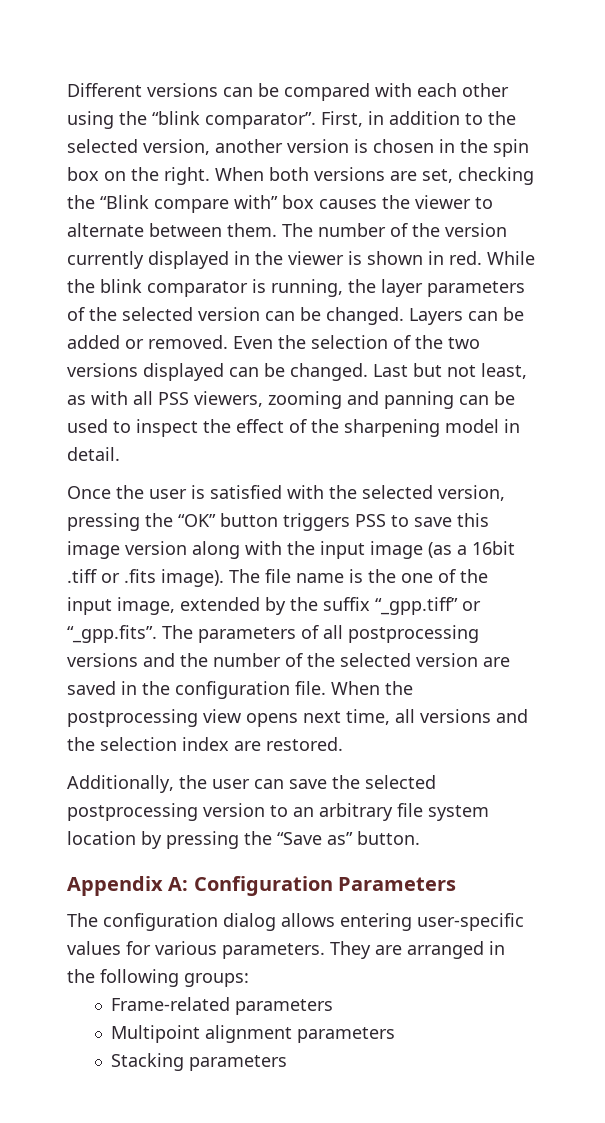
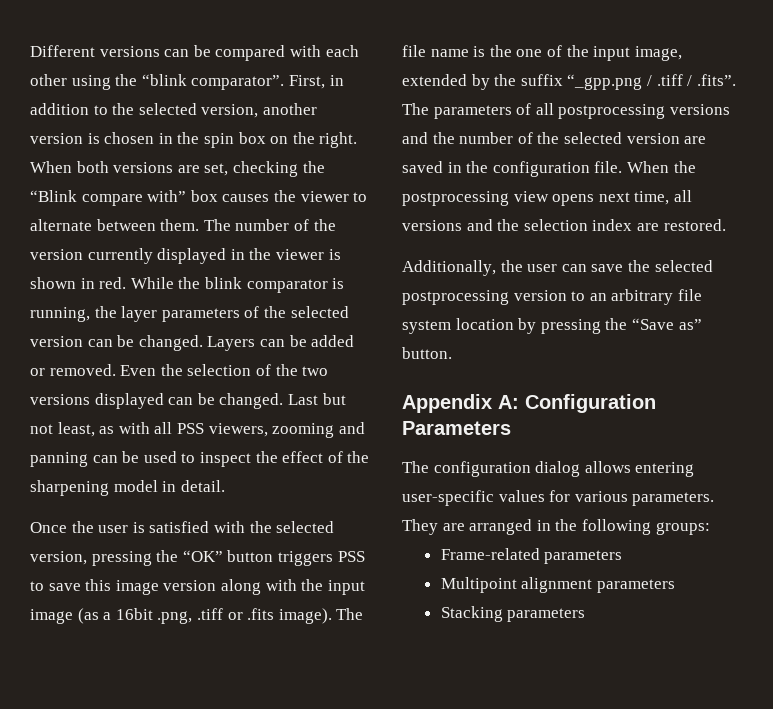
- Once the user is satisfied with the selected version, pressing the “OK” button triggers PSS to save this image version along with the input image (as a 16bit .tiff or .fits image).
+ Once the user is satisfied with the selected version, pressing the “OK” button triggers PSS to save this image version along with the input image (as a 16bit .png, .tiff or .fits image).
- The file name is the one of the input image, extended by the suffix “_gpp.tiff” or “_gpp.fits”. The parameters of all postprocessing versions and the number of the selected version are saved in the configuration file.
+ The file name is the one of the input image, extended by the suffix “_gpp.png / .tiff / .fits”. The parameters of all postprocessing versions and the number of the selected version are saved in the configuration file.

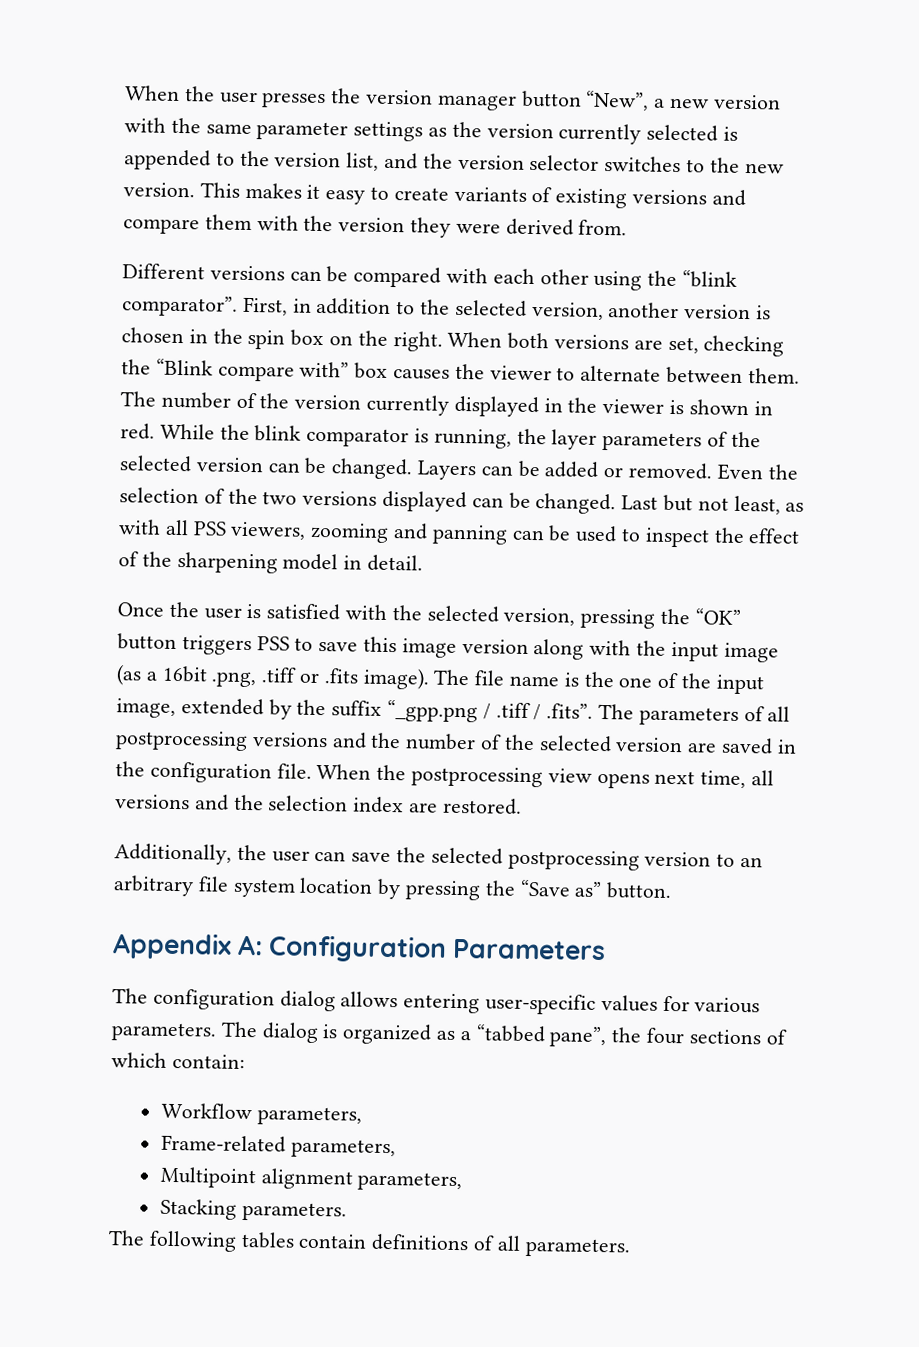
+ When the user presses the version manager button “New”, a new version with the same parameter settings as the version currently selected is appended to the version list, and the version selector switches to the new version. This makes it easy to create variants of existing versions and compare them with the version they were derived from.
- They are arranged in the following groups:
+ The dialog is organized as a “tabbed pane”, the four sections of which contain:
+ Workflow parameters,
- Frame-related parameters
+ Frame-related parameters,
- Multipoint alignment parameters
+ Multipoint alignment parameters,
- Stacking parameters
+ Stacking parameters.
+ The following tables contain definitions of all parameters.

